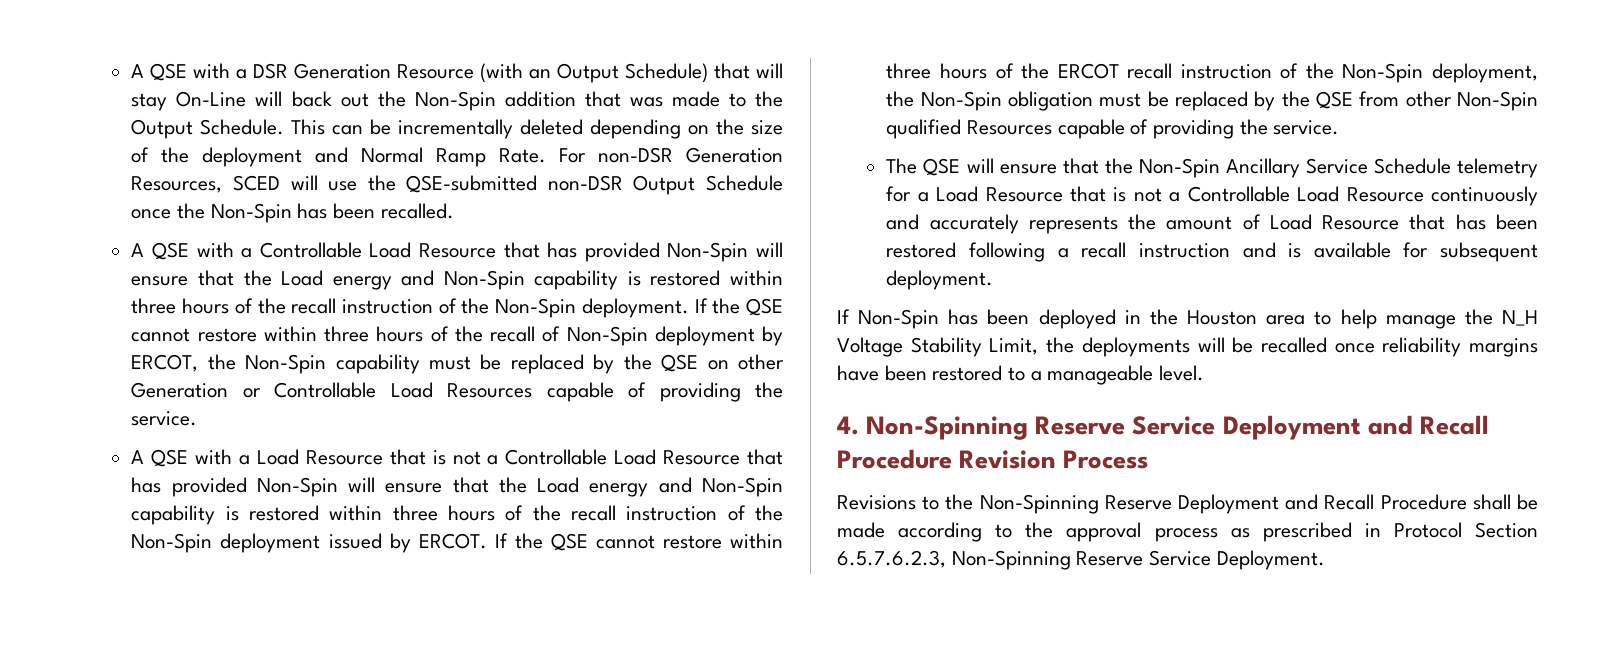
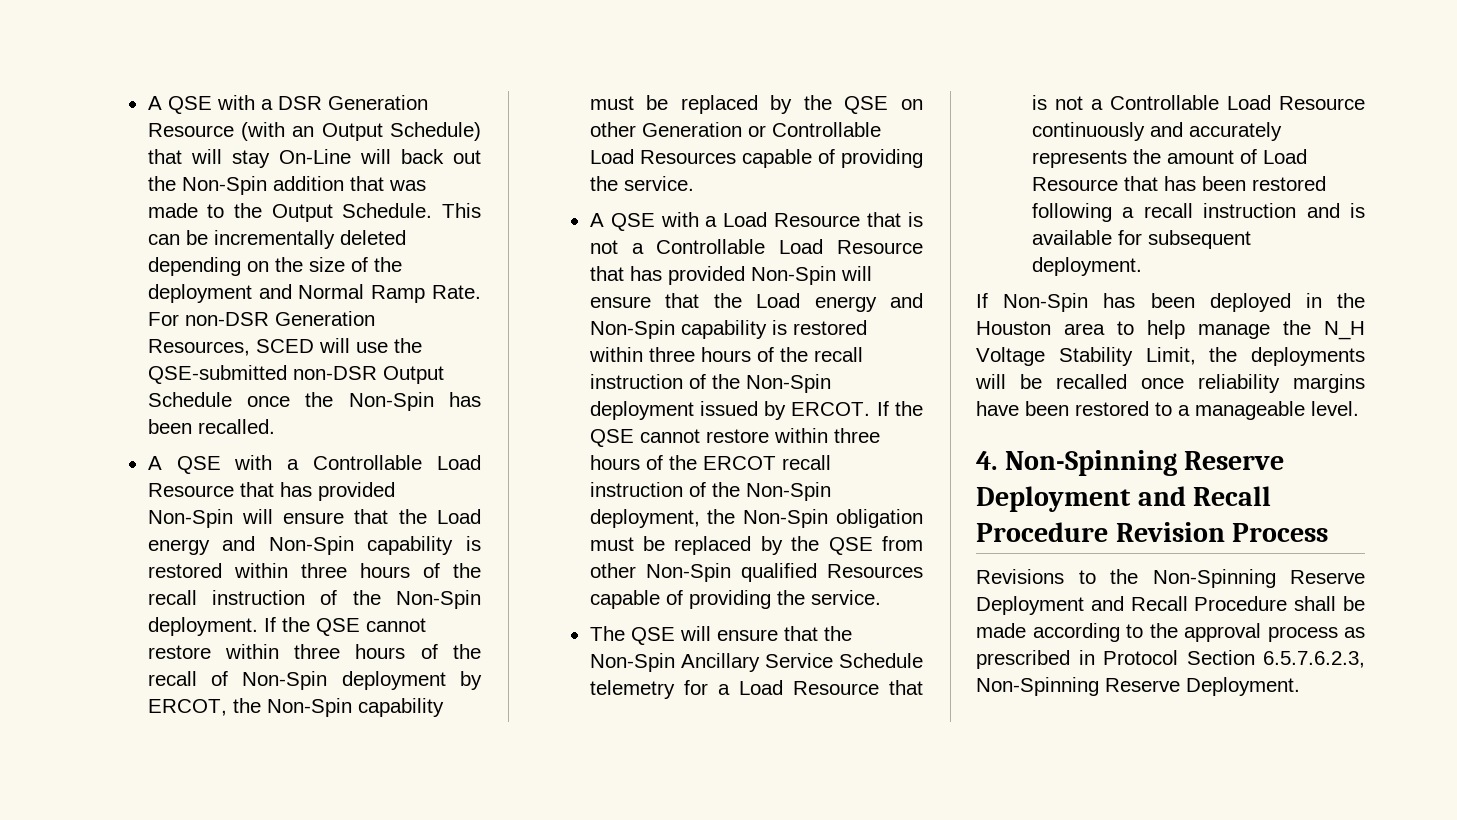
- 4. Non-Spinning Reserve Service Deployment and Recall Procedure Revision Process
+ 4. Non-Spinning Reserve Deployment and Recall Procedure Revision Process
- Revisions to the Non-Spinning Reserve Deployment and Recall Procedure shall be made according to the approval process as prescribed in Protocol Section 6.5.7.6.2.3, Non-Spinning Reserve Service Deployment.
+ Revisions to the Non-Spinning Reserve Deployment and Recall Procedure shall be made according to the approval process as prescribed in Protocol Section 6.5.7.6.2.3, Non-Spinning Reserve Deployment.

